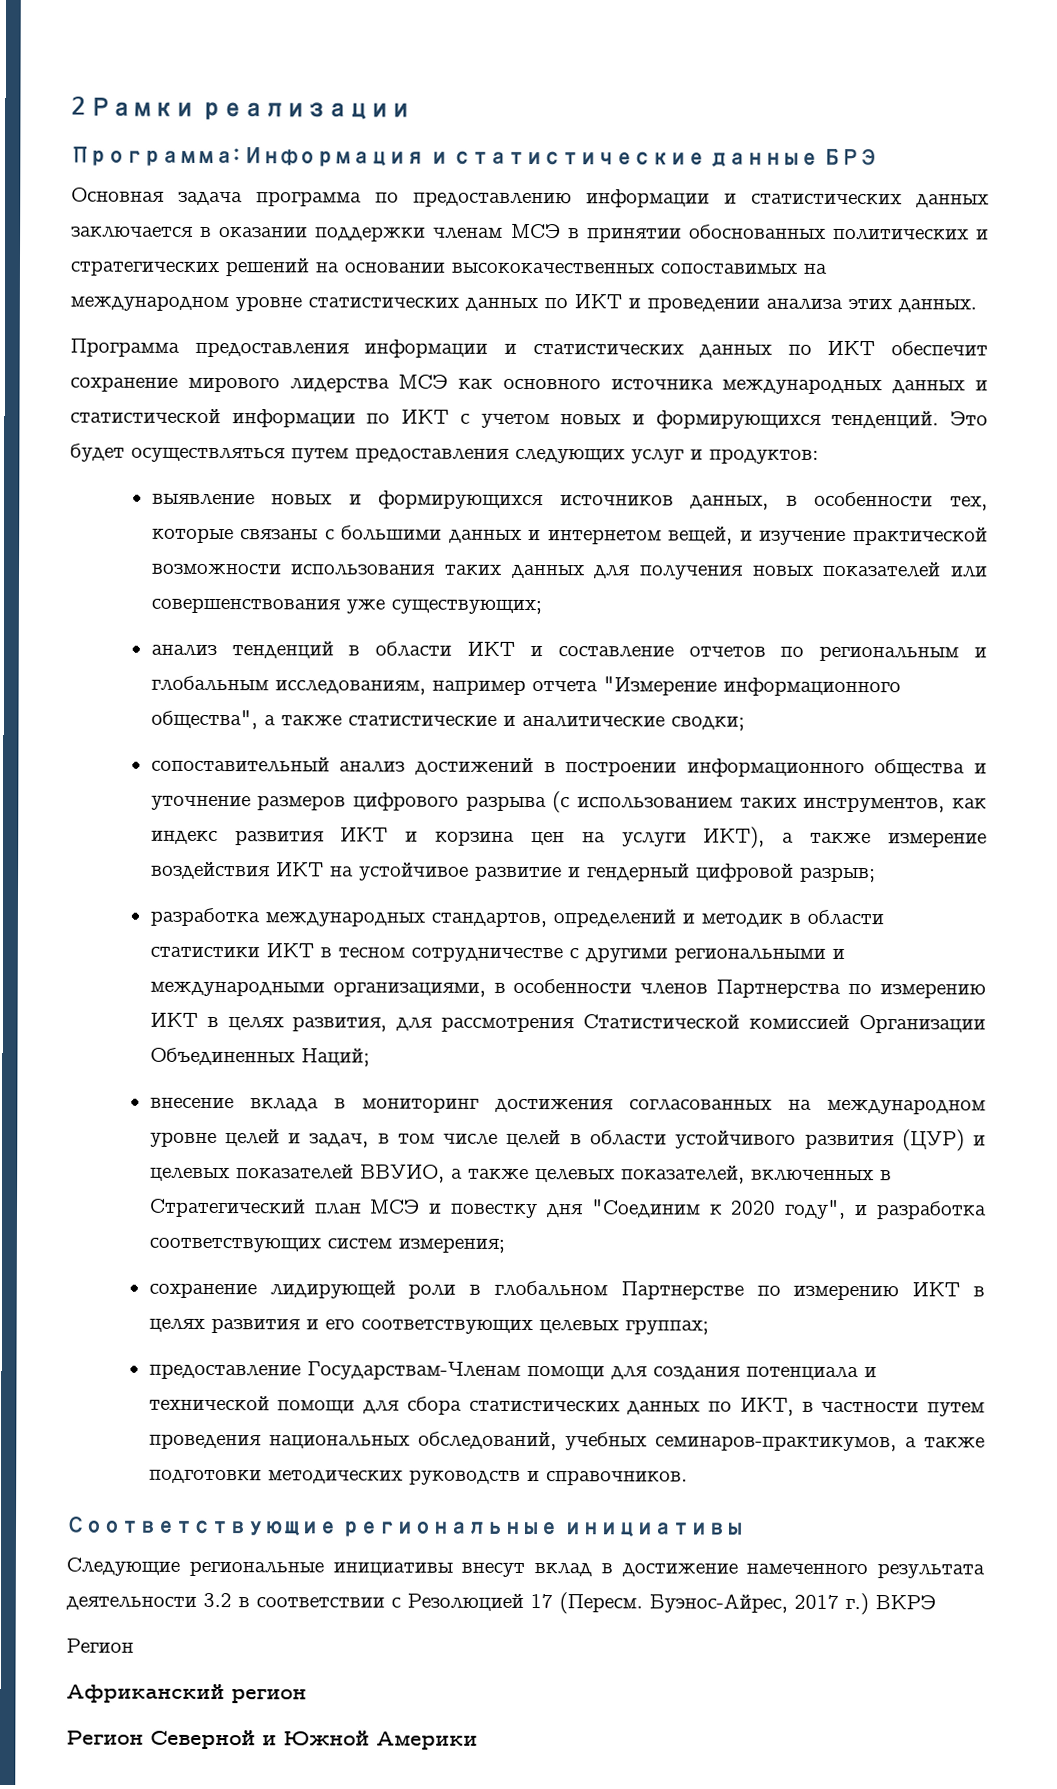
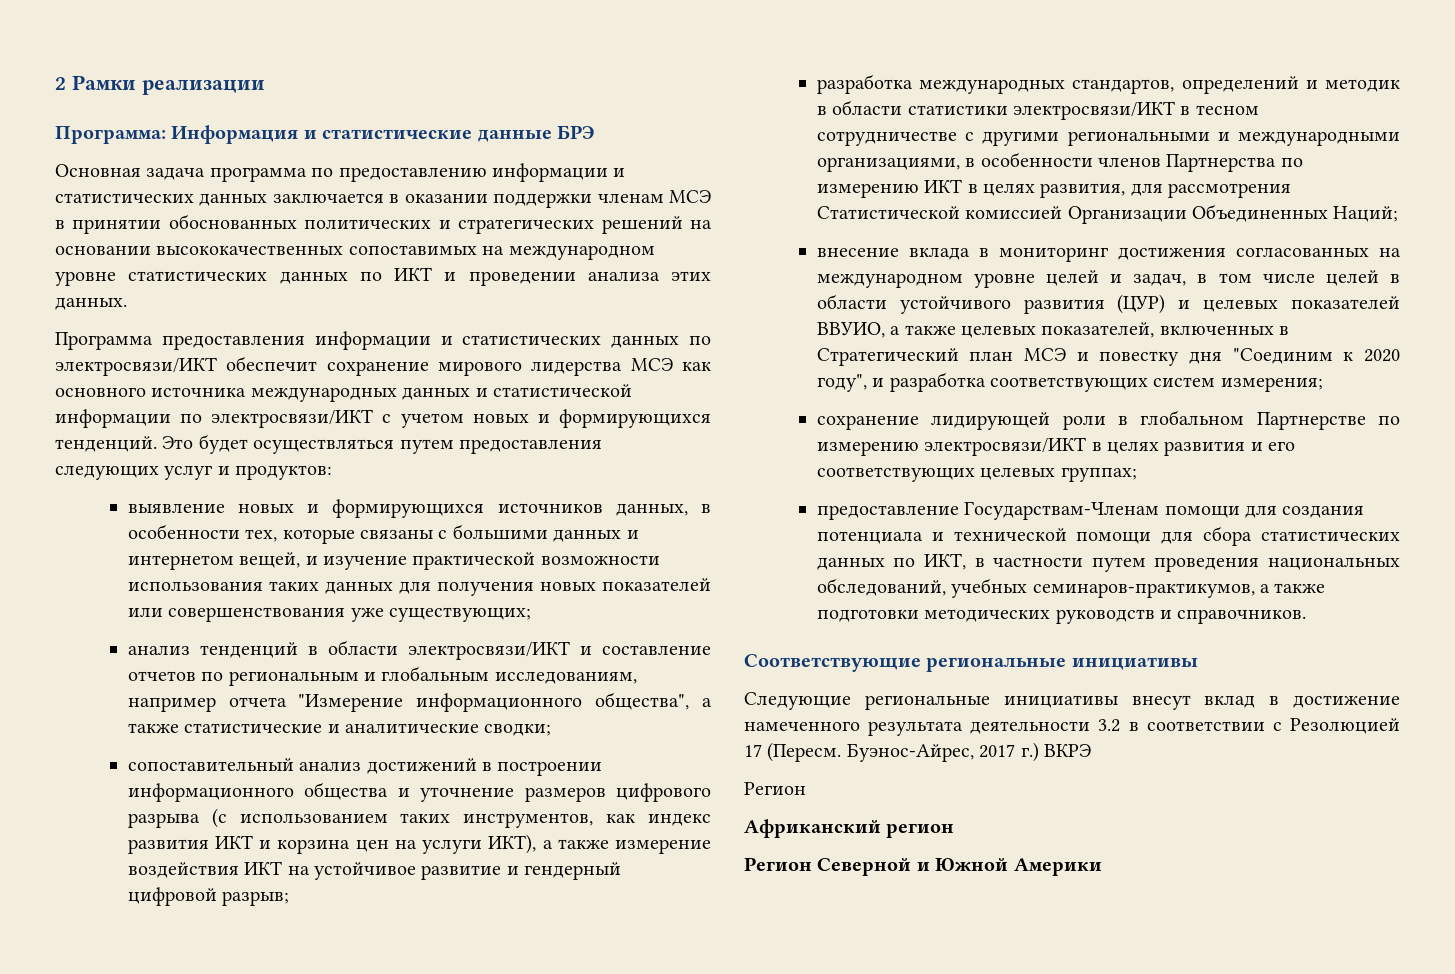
- Программа предоставления информации и статистических данных по ИКТ обеспечит сохранение мирового лидерства МСЭ как основного источника международных данных и статистической информации по ИКТ с учетом новых и формирующихся тенденций.
+ Программа предоставления информации и статистических данных по электросвязи/ИКТ обеспечит сохранение мирового лидерства МСЭ как основного источника международных данных и статистической информации по электросвязи/ИКТ с учетом новых и формирующихся тенденций.
- анализ тенденций в области ИКТ и составление отчетов по региональным и глобальным исследованиям, например отчета "Измерение информационного общества", а также статистические и аналитические сводки;
+ анализ тенденций в области электросвязи/ИКТ и составление отчетов по региональным и глобальным исследованиям, например отчета "Измерение информационного общества", а также статистические и аналитические сводки;
- разработка международных стандартов, определений и методик в области статистики ИКТ в тесном сотрудничестве с другими региональными и международными организациями, в особенности членов Партнерства по измерению ИКТ в целях развития, для рассмотрения Статистической комиссией Организации Объединенных Наций;
+ разработка международных стандартов, определений и методик в области статистики электросвязи/ИКТ в тесном сотрудничестве с другими региональными и международными организациями, в особенности членов Партнерства по измерению ИКТ в целях развития, для рассмотрения Статистической комиссией Организации Объединенных Наций;
- сохранение лидирующей роли в глобальном Партнерстве по измерению ИКТ в целях развития и его соответствующих целевых группах;
+ сохранение лидирующей роли в глобальном Партнерстве по измерению электросвязи/ИКТ в целях развития и его соответствующих целевых группах;

